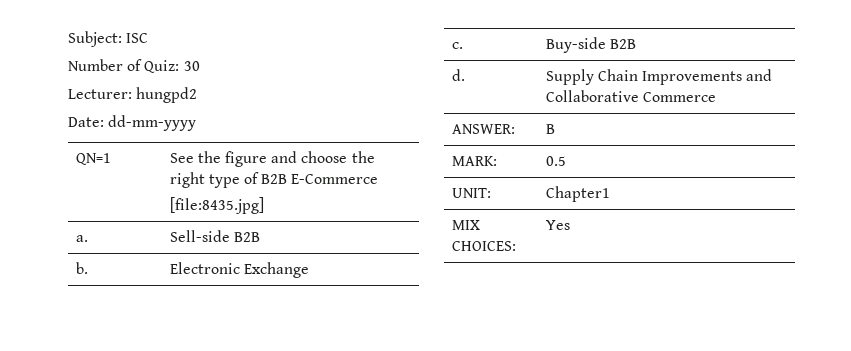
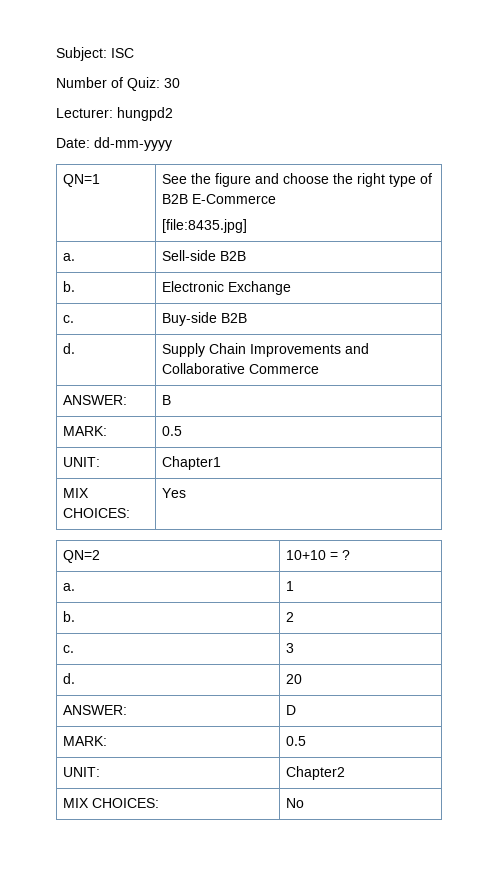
+ QN=2 | 10+10 = ?
+ a. | 1
+ b. | 2
+ c. | 3
+ d. | 20
+ ANSWER: | D
+ MARK: | 0.5
+ UNIT: | Chapter2
+ MIX CHOICES: | No

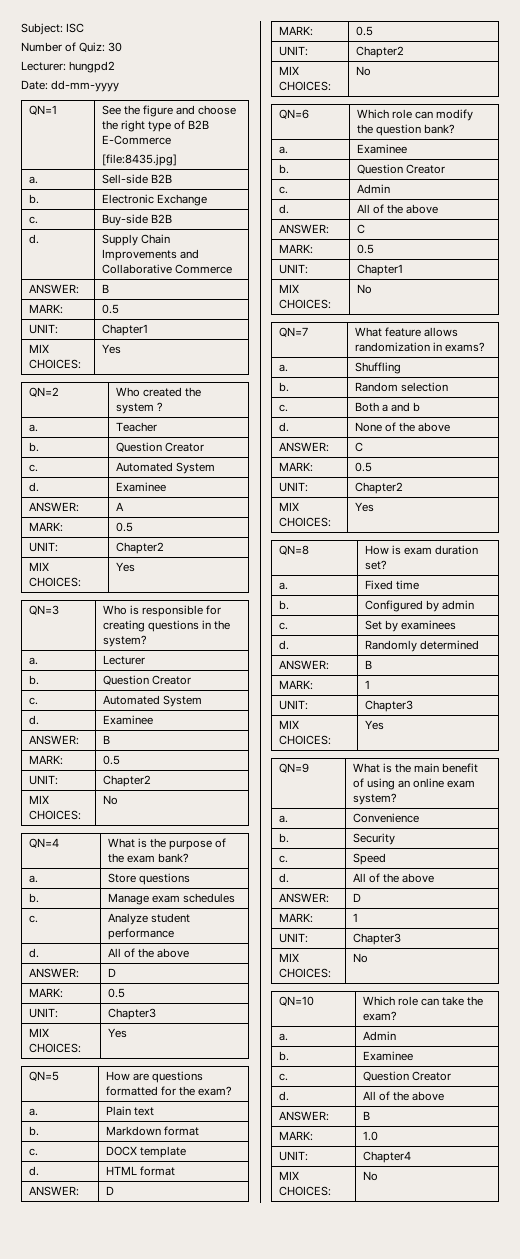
- QN=2 | 10+10 = ?
+ QN=2 | Who created the system ?
- a. | 1
- b. | 2
- c. | 3
- d. | 20
+ a. | Teacher
+ b. | Question Creator
+ c. | Automated System
+ d. | Examinee
+ ANSWER: | A
+ MARK: | 0.5
+ UNIT: | Chapter2
+ MIX CHOICES: | Yes
+ QN=3 | Who is responsible for creating questions in the system?
+ a. | Lecturer
+ b. | Question Creator
+ c. | Automated System
+ d. | Examinee
+ ANSWER: | B
+ MARK: | 0.5
+ UNIT: | Chapter2
+ MIX CHOICES: | No
+ QN=4 | What is the purpose of the exam bank?
+ a. | Store questions
+ b. | Manage exam schedules
+ c. | Analyze student performance
+ d. | All of the above
+ ANSWER: | D
+ MARK: | 0.5
+ UNIT: | Chapter3
+ MIX CHOICES: | Yes
+ QN=5 | How are questions formatted for the exam?
+ a. | Plain text
+ b. | Markdown format
+ c. | DOCX template
+ d. | HTML format
+ QN=6 | Which role can modify the question bank?
+ a. | Examinee
+ b. | Question Creator
+ c. | Admin
+ d. | All of the above
+ ANSWER: | C
+ MARK: | 0.5
+ UNIT: | Chapter1
+ MIX CHOICES: | No
+ QN=7 | What feature allows randomization in exams?
+ a. | Shuffling
+ b. | Random selection
+ c. | Both a and b
+ d. | None of the above
+ ANSWER: | C
+ MARK: | 0.5
+ UNIT: | Chapter2
+ MIX CHOICES: | Yes
+ QN=8 | How is exam duration set?
+ a. | Fixed time
+ b. | Configured by admin
+ c. | Set by examinees
+ d. | Randomly determined
+ ANSWER: | B
+ MARK: | 1
+ UNIT: | Chapter3
+ MIX CHOICES: | Yes
+ QN=9 | What is the main benefit of using an online exam system?
+ a. | Convenience
+ b. | Security
+ c. | Speed
+ d. | All of the above
+ ANSWER: | D
+ MARK: | 1
+ UNIT: | Chapter3
+ MIX CHOICES: | No
+ QN=10 | Which role can take the exam?
+ a. | Admin
+ b. | Examinee
+ c. | Question Creator
+ d. | All of the above
+ ANSWER: | B
+ MARK: | 1.0
+ UNIT: | Chapter4
+ MIX CHOICES: | No

